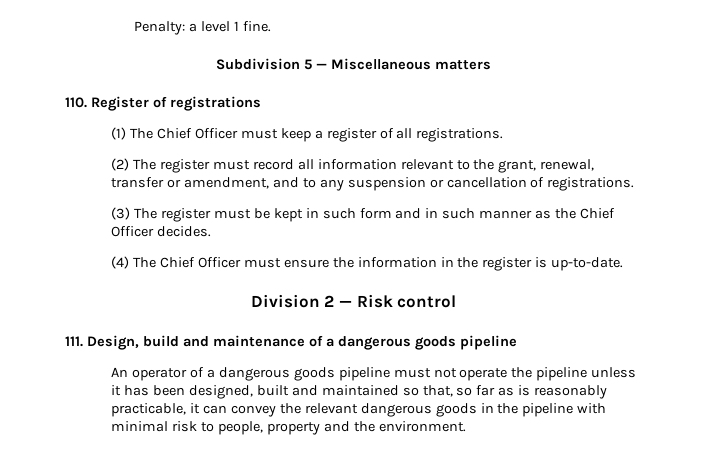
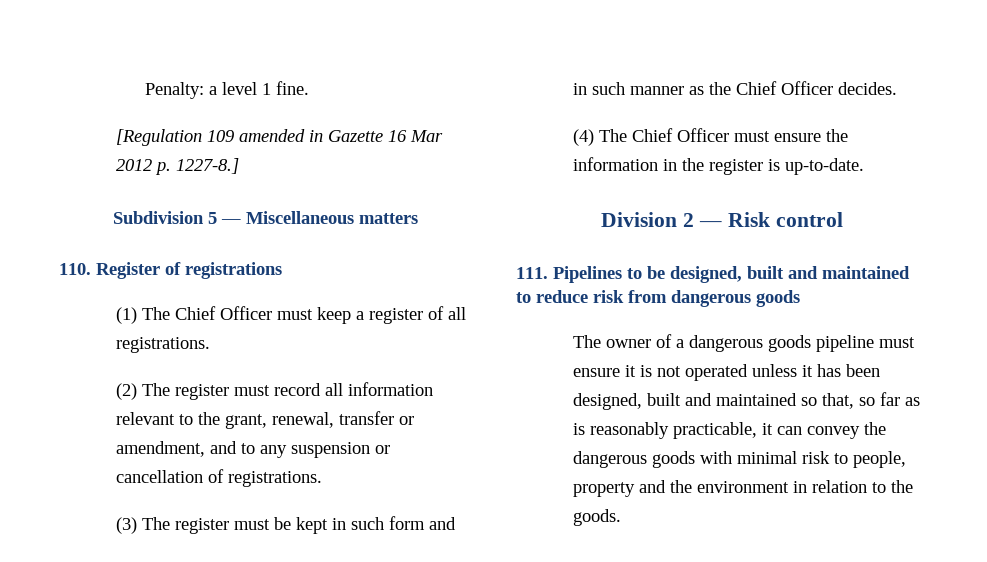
+ [Regulation 109 amended in Gazette 16 Mar 2012 p. 1227-8.]
- 111. Design, build and maintenance of a dangerous goods pipeline
- An operator of a dangerous goods pipeline must not operate the pipeline unless it has been designed, built and maintained so that, so far as is reasonably practicable, it can convey the relevant dangerous goods in the pipeline with minimal risk to people, property and the environment.
+ 111. Pipelines to be designed, built and maintained to reduce risk from dangerous goods
+ The owner of a dangerous goods pipeline must ensure it is not operated unless it has been designed, built and maintained so that, so far as is reasonably practicable, it can convey the dangerous goods with minimal risk to people, property and the environment in relation to the goods.

